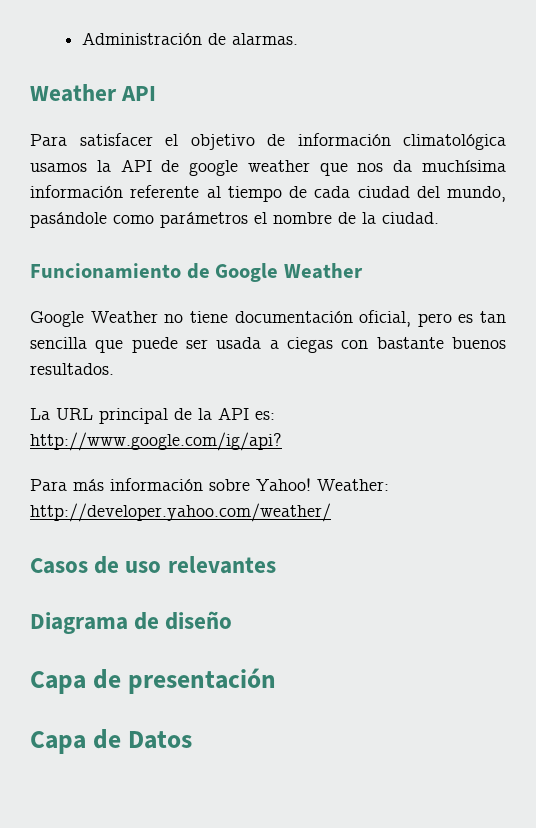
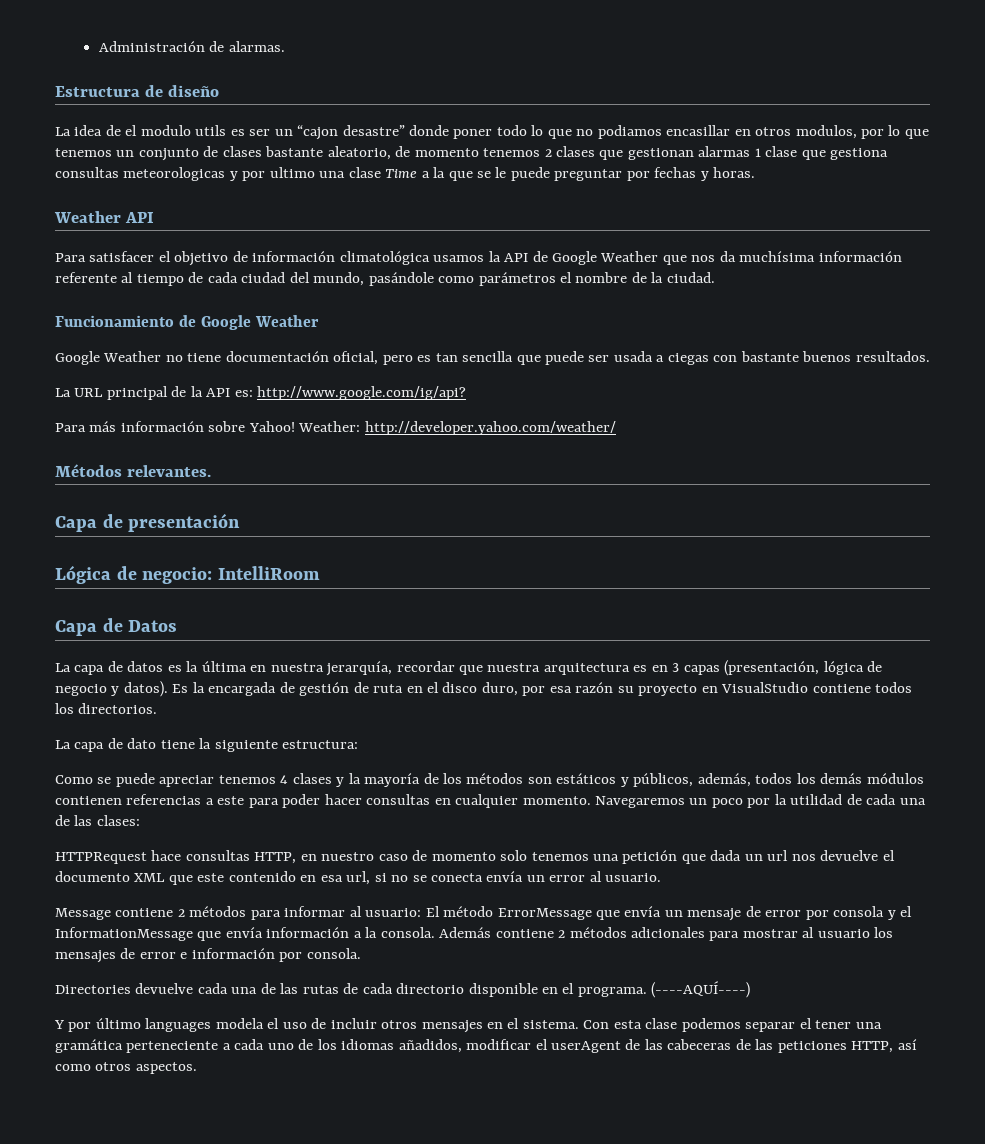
+ Estructura de diseño
+ La idea de el modulo utils es ser un “cajon desastre” donde poner todo lo que no podiamos encasillar en otros modulos, por lo que tenemos un conjunto de clases bastante aleatorio, de momento tenemos 2 clases que gestionan alarmas 1 clase que gestiona consultas meteorologicas y por ultimo una clase Time a la que se le puede preguntar por fechas y horas.
- Para satisfacer el objetivo de información climatológica usamos la API de google weather que nos da muchísima información referente al tiempo de cada ciudad del mundo, pasándole como parámetros el nombre de la ciudad.
+ Para satisfacer el objetivo de información climatológica usamos la API de Google Weather que nos da muchísima información referente al tiempo de cada ciudad del mundo, pasándole como parámetros el nombre de la ciudad.
- Casos de uso relevantes
- Diagrama de diseño
+ Métodos relevantes.
+ Lógica de negocio: IntelliRoom
+ La capa de datos es la última en nuestra jerarquía, recordar que nuestra arquitectura es en 3 capas (presentación, lógica de negocio y datos). Es la encargada de gestión de ruta en el disco duro, por esa razón su proyecto en VisualStudio contiene todos los directorios.
+ La capa de dato tiene la siguiente estructura:
+ Como se puede apreciar tenemos 4 clases y la mayoría de los métodos son estáticos y públicos, además, todos los demás módulos contienen referencias a este para poder hacer consultas en cualquier momento. Navegaremos un poco por la utilidad de cada una de las clases:
+ HTTPRequest hace consultas HTTP, en nuestro caso de momento solo tenemos una petición que dada un url nos devuelve el documento XML que este contenido en esa url, si no se conecta envía un error al usuario.
+ Message contiene 2 métodos para informar al usuario: El método ErrorMessage que envía un mensaje de error por consola y el InformationMessage que envía información a la consola. Además contiene 2 métodos adicionales para mostrar al usuario los mensajes de error e información por consola.
+ Directories devuelve cada una de las rutas de cada directorio disponible en el programa. (----AQUÍ----)
+ Y por último languages modela el uso de incluir otros mensajes en el sistema. Con esta clase podemos separar el tener una gramática perteneciente a cada uno de los idiomas añadidos, modificar el userAgent de las cabeceras de las peticiones HTTP, así como otros aspectos.

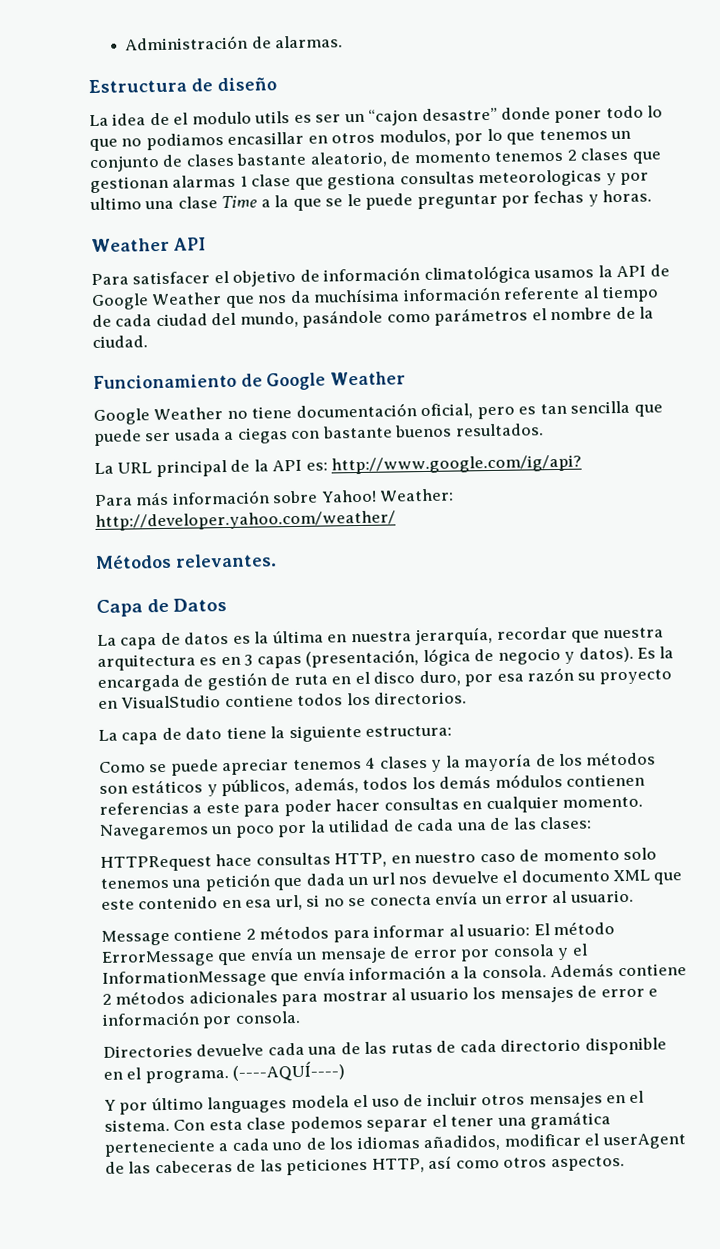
- Capa de presentación
- Lógica de negocio: IntelliRoom

